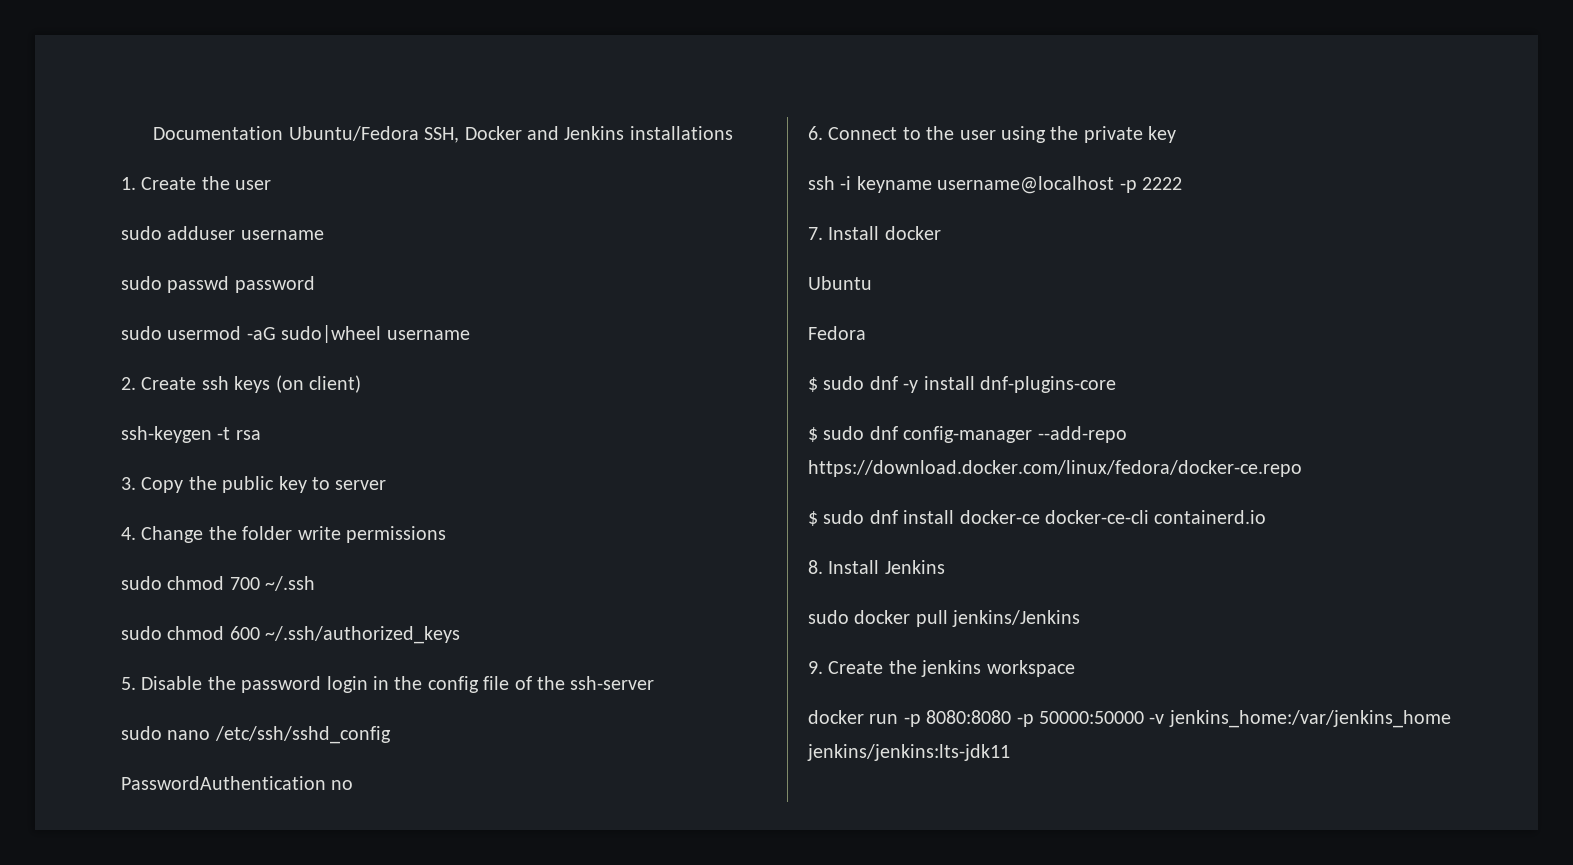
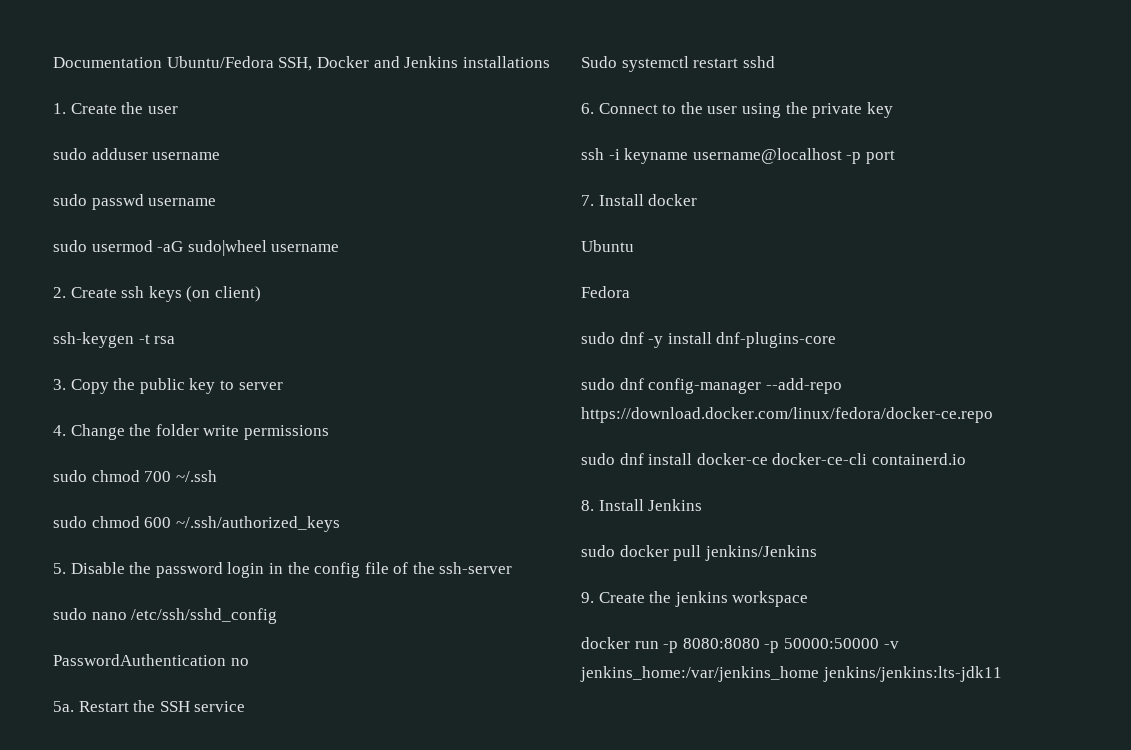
- sudo passwd password
+ sudo passwd username
+ 5a. Restart the SSH service
+ Sudo systemctl restart sshd
- ssh -i keyname username@localhost -p 2222
+ ssh -i keyname username@localhost -p port
- $ sudo dnf -y install dnf-plugins-core
+ sudo dnf -y install dnf-plugins-core
- $ sudo dnf config-manager --add-repo https://download.docker.com/linux/fedora/docker-ce.repo
+ sudo dnf config-manager --add-repo https://download.docker.com/linux/fedora/docker-ce.repo
- $ sudo dnf install docker-ce docker-ce-cli containerd.io
+ sudo dnf install docker-ce docker-ce-cli containerd.io

